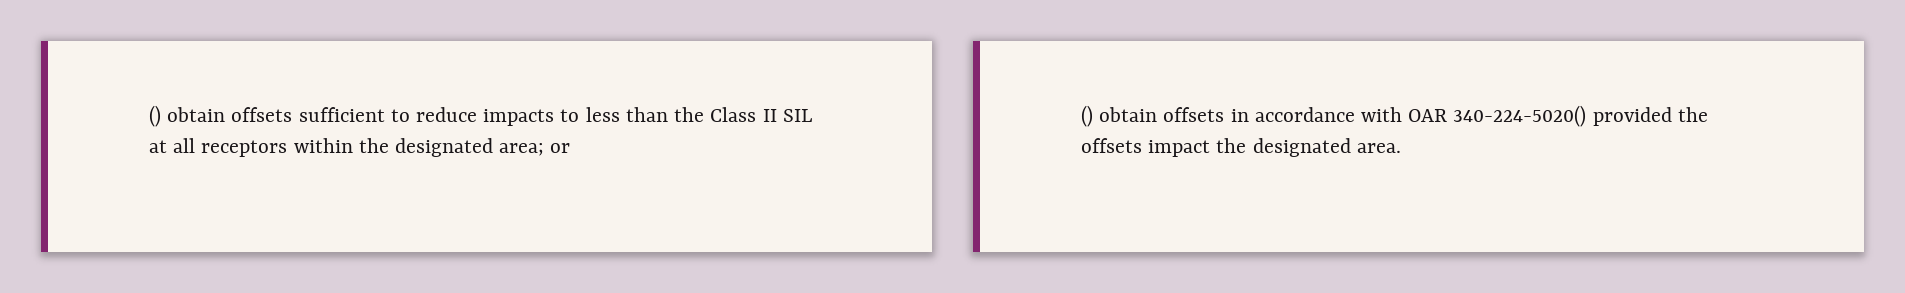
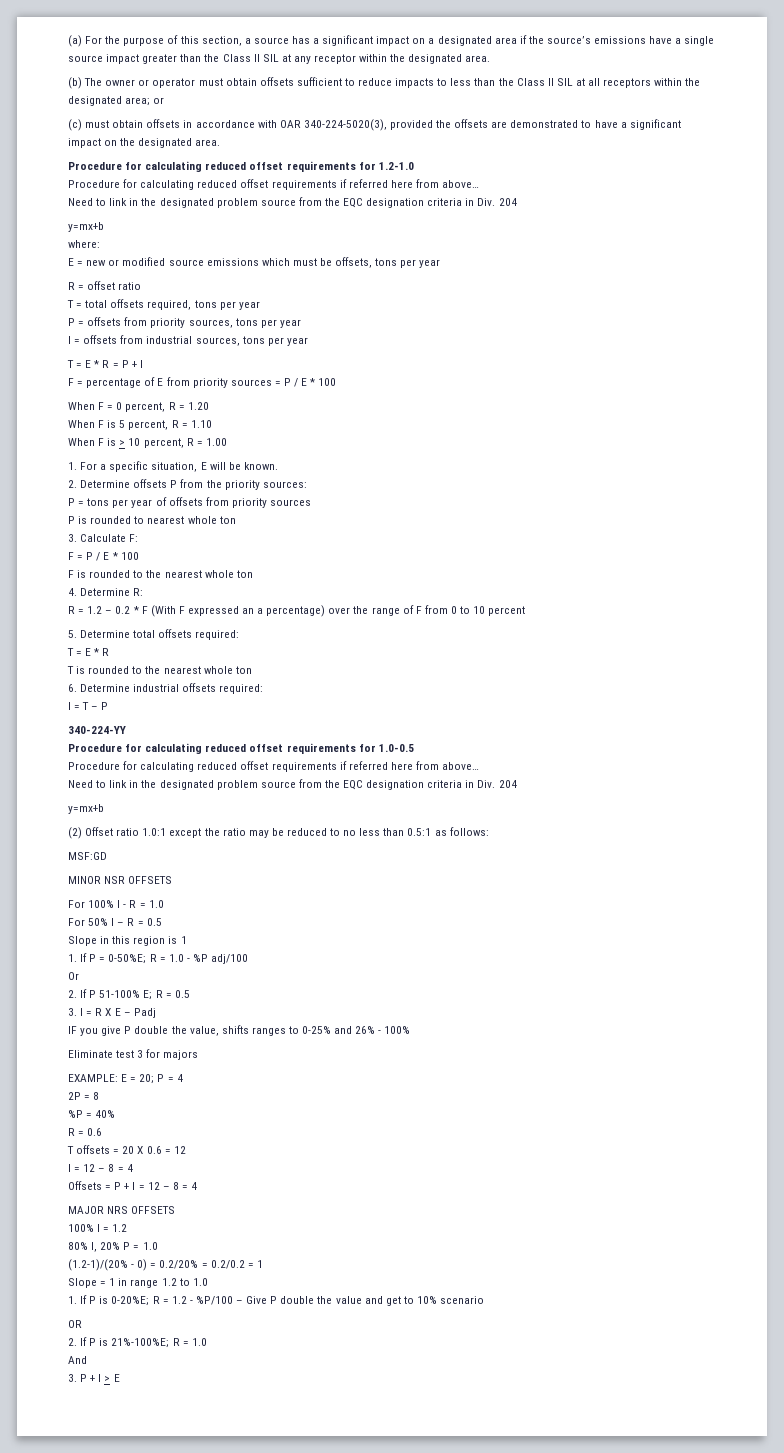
- () obtain offsets sufficient to reduce impacts to less than the Class II SIL at all receptors within the designated area; or
+ (a) For the purpose of this section, a source has a significant impact on a designated area if the source’s emissions have a single source impact greater than the Class II SIL at any receptor within the designated area.
+ (b) The owner or operator must obtain offsets sufficient to reduce impacts to less than the Class II SIL at all receptors within the designated area; or
- () obtain offsets in accordance with OAR 340-224-5020() provided the offsets impact the designated area.
+ (c) must obtain offsets in accordance with OAR 340-224-5020(3), provided the offsets are demonstrated to have a significant impact on the designated area.
+ Procedure for calculating reduced offset requirements for 1.2-1.0
+ Procedure for calculating reduced offset requirements if referred here from above…
+ Need to link in the designated problem source from the EQC designation criteria in Div. 204
+ y=mx+b
+ where:
+ E = new or modified source emissions which must be offsets, tons per year
+ R = offset ratio
+ T = total offsets required, tons per year
+ P = offsets from priority sources, tons per year
+ I = offsets from industrial sources, tons per year
+ T = E * R = P + I
+ F = percentage of E from priority sources = P / E * 100
+ When F = 0 percent, R = 1.20
+ When F is 5 percent, R = 1.10
+ When F is > 10 percent, R = 1.00
+ 1. For a specific situation, E will be known.
+ 2. Determine offsets P from the priority sources:
+ P = tons per year of offsets from priority sources
+ P is rounded to nearest whole ton
+ 3. Calculate F:
+ F = P / E * 100
+ F is rounded to the nearest whole ton
+ 4. Determine R:
+ R = 1.2 – 0.2 * F (With F expressed an a percentage) over the range of F from 0 to 10 percent
+ 5. Determine total offsets required:
+ T = E * R
+ T is rounded to the nearest whole ton
+ 6. Determine industrial offsets required:
+ I = T – P
+ 340-224-YY
+ Procedure for calculating reduced offset requirements for 1.0-0.5
+ Procedure for calculating reduced offset requirements if referred here from above…
+ Need to link in the designated problem source from the EQC designation criteria in Div. 204
+ y=mx+b
+ (2) Offset ratio 1.0:1 except the ratio may be reduced to no less than 0.5:1 as follows:
+ MSF:GD
+ MINOR NSR OFFSETS
+ For 100% I - R = 1.0
+ For 50% I – R = 0.5
+ Slope in this region is 1
+ 1. If P = 0-50%E; R = 1.0 - %P adj/100
+ Or
+ 2. If P 51-100% E; R = 0.5
+ 3. I = R X E – Padj
+ IF you give P double the value, shifts ranges to 0-25% and 26% - 100%
+ Eliminate test 3 for majors
+ EXAMPLE: E = 20; P = 4
+ 2P = 8
+ %P = 40%
+ R = 0.6
+ T offsets = 20 X 0.6 = 12
+ I = 12 – 8 = 4
+ Offsets = P + I = 12 – 8 = 4
+ MAJOR NRS OFFSETS
+ 100% I = 1.2
+ 80% I, 20% P = 1.0
+ (1.2-1)/(20% - 0) = 0.2/20% = 0.2/0.2 = 1
+ Slope = 1 in range 1.2 to 1.0
+ 1. If P is 0-20%E; R = 1.2 - %P/100 – Give P double the value and get to 10% scenario
+ OR
+ 2. If P is 21%-100%E; R = 1.0
+ And
+ 3. P + I > E

